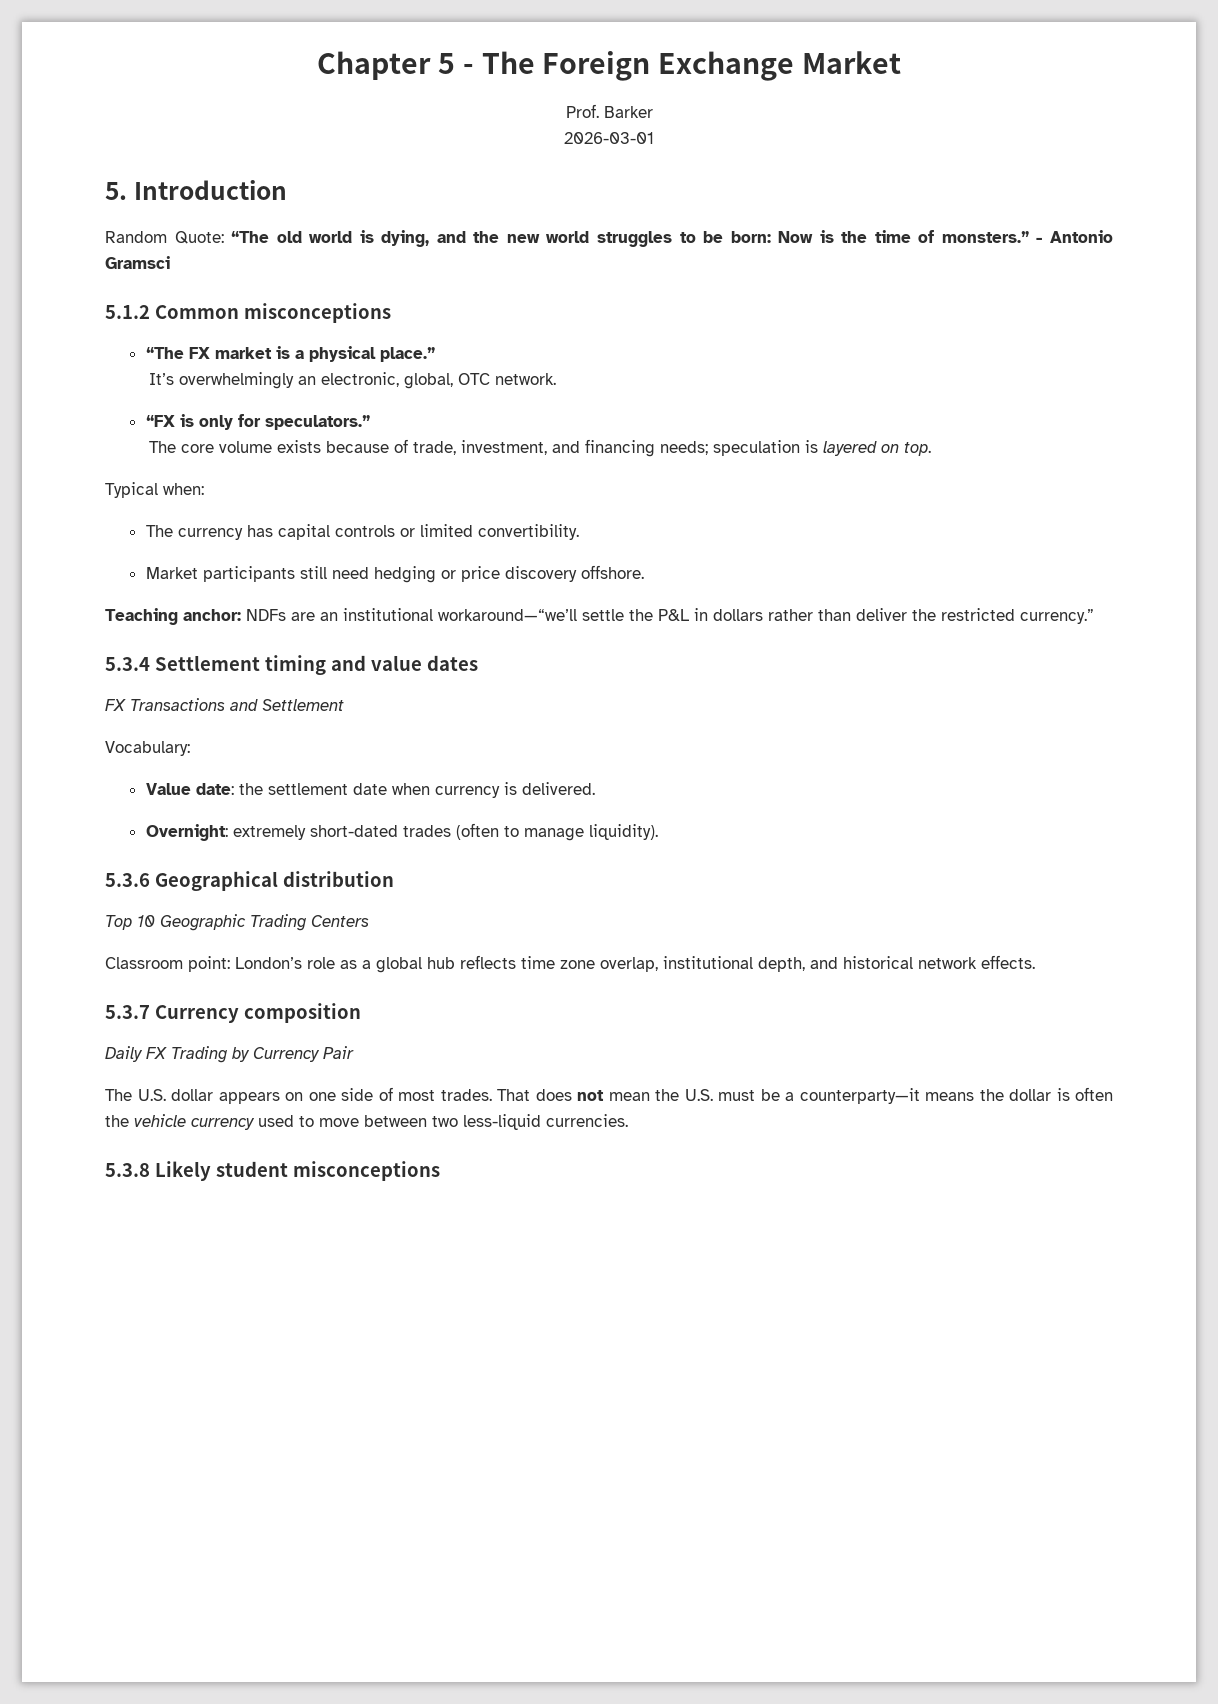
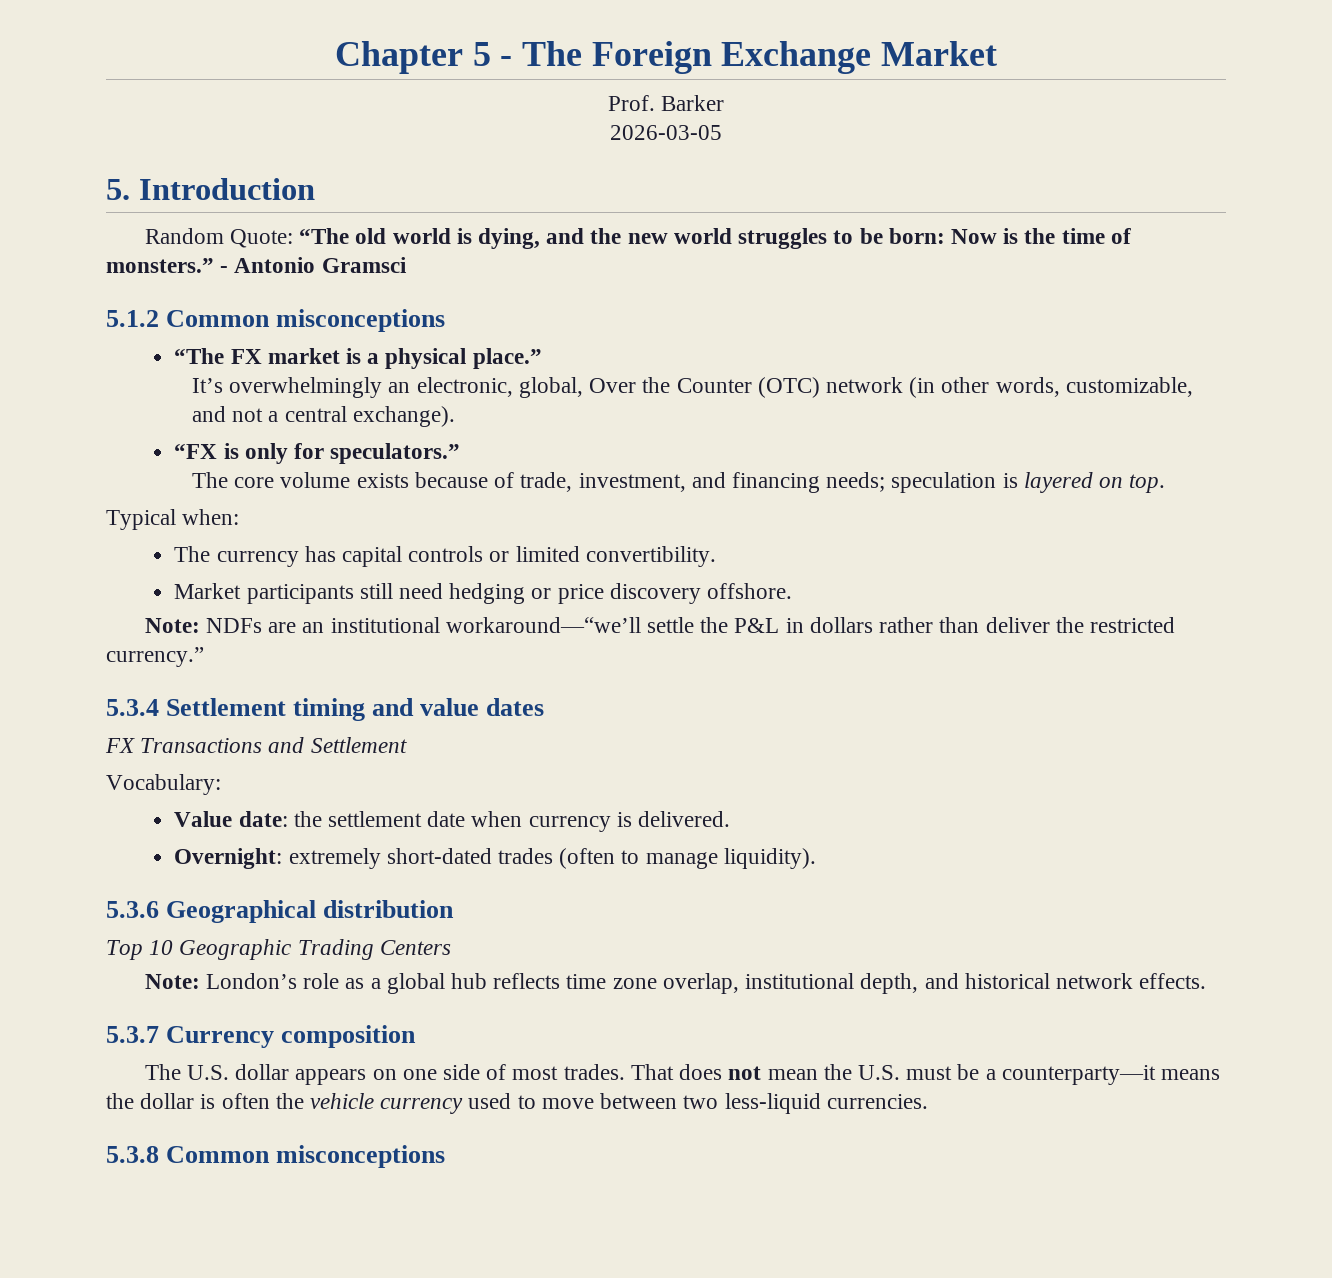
- 2026-03-01
+ 2026-03-05
- It’s overwhelmingly an electronic, global, OTC network.
+ It’s overwhelmingly an electronic, global, Over the Counter (OTC) network (in other words, customizable, and not a central exchange).
- Teaching anchor: NDFs are an institutional workaround—“we’ll settle the P&L in dollars rather than deliver the restricted currency.”
+ Note: NDFs are an institutional workaround—“we’ll settle the P&L in dollars rather than deliver the restricted currency.”
- Classroom point: London’s role as a global hub reflects time zone overlap, institutional depth, and historical network effects.
+ Note: London’s role as a global hub reflects time zone overlap, institutional depth, and historical network effects.
- Daily FX Trading by Currency Pair
- 5.3.8 Likely student misconceptions
+ 5.3.8 Common misconceptions

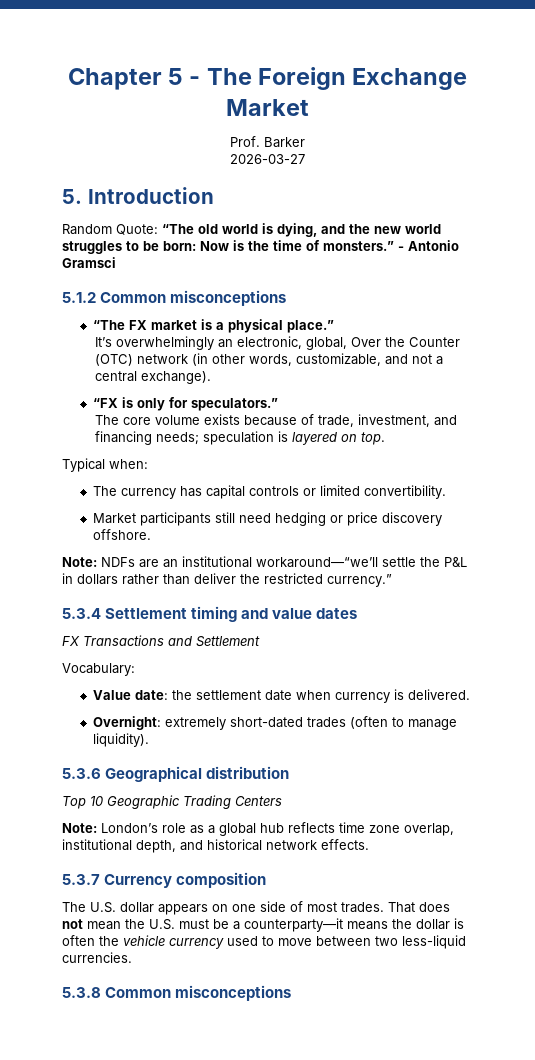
- 2026-03-05
+ 2026-03-27

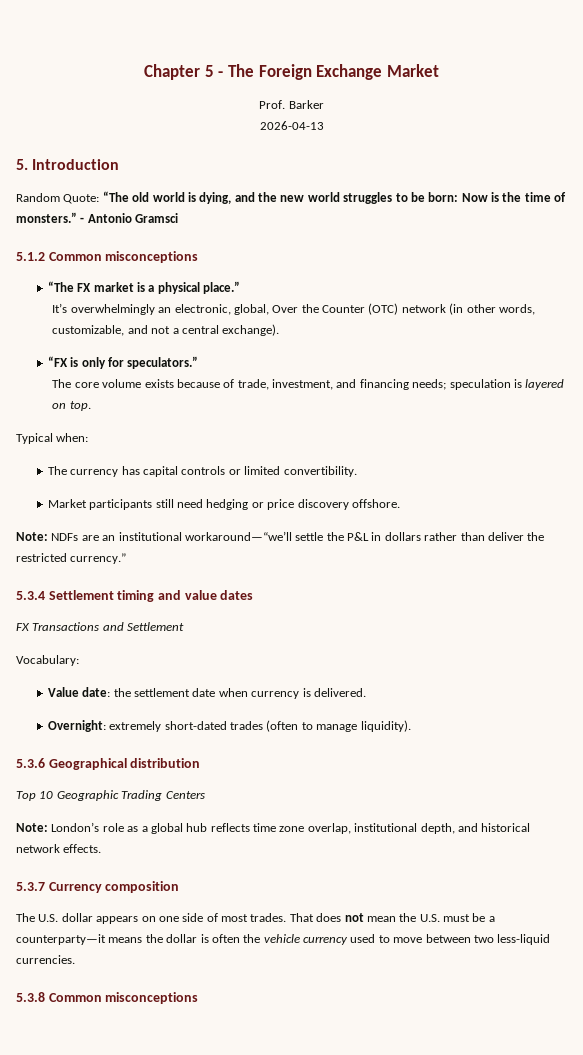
- 2026-03-27
+ 2026-04-13

